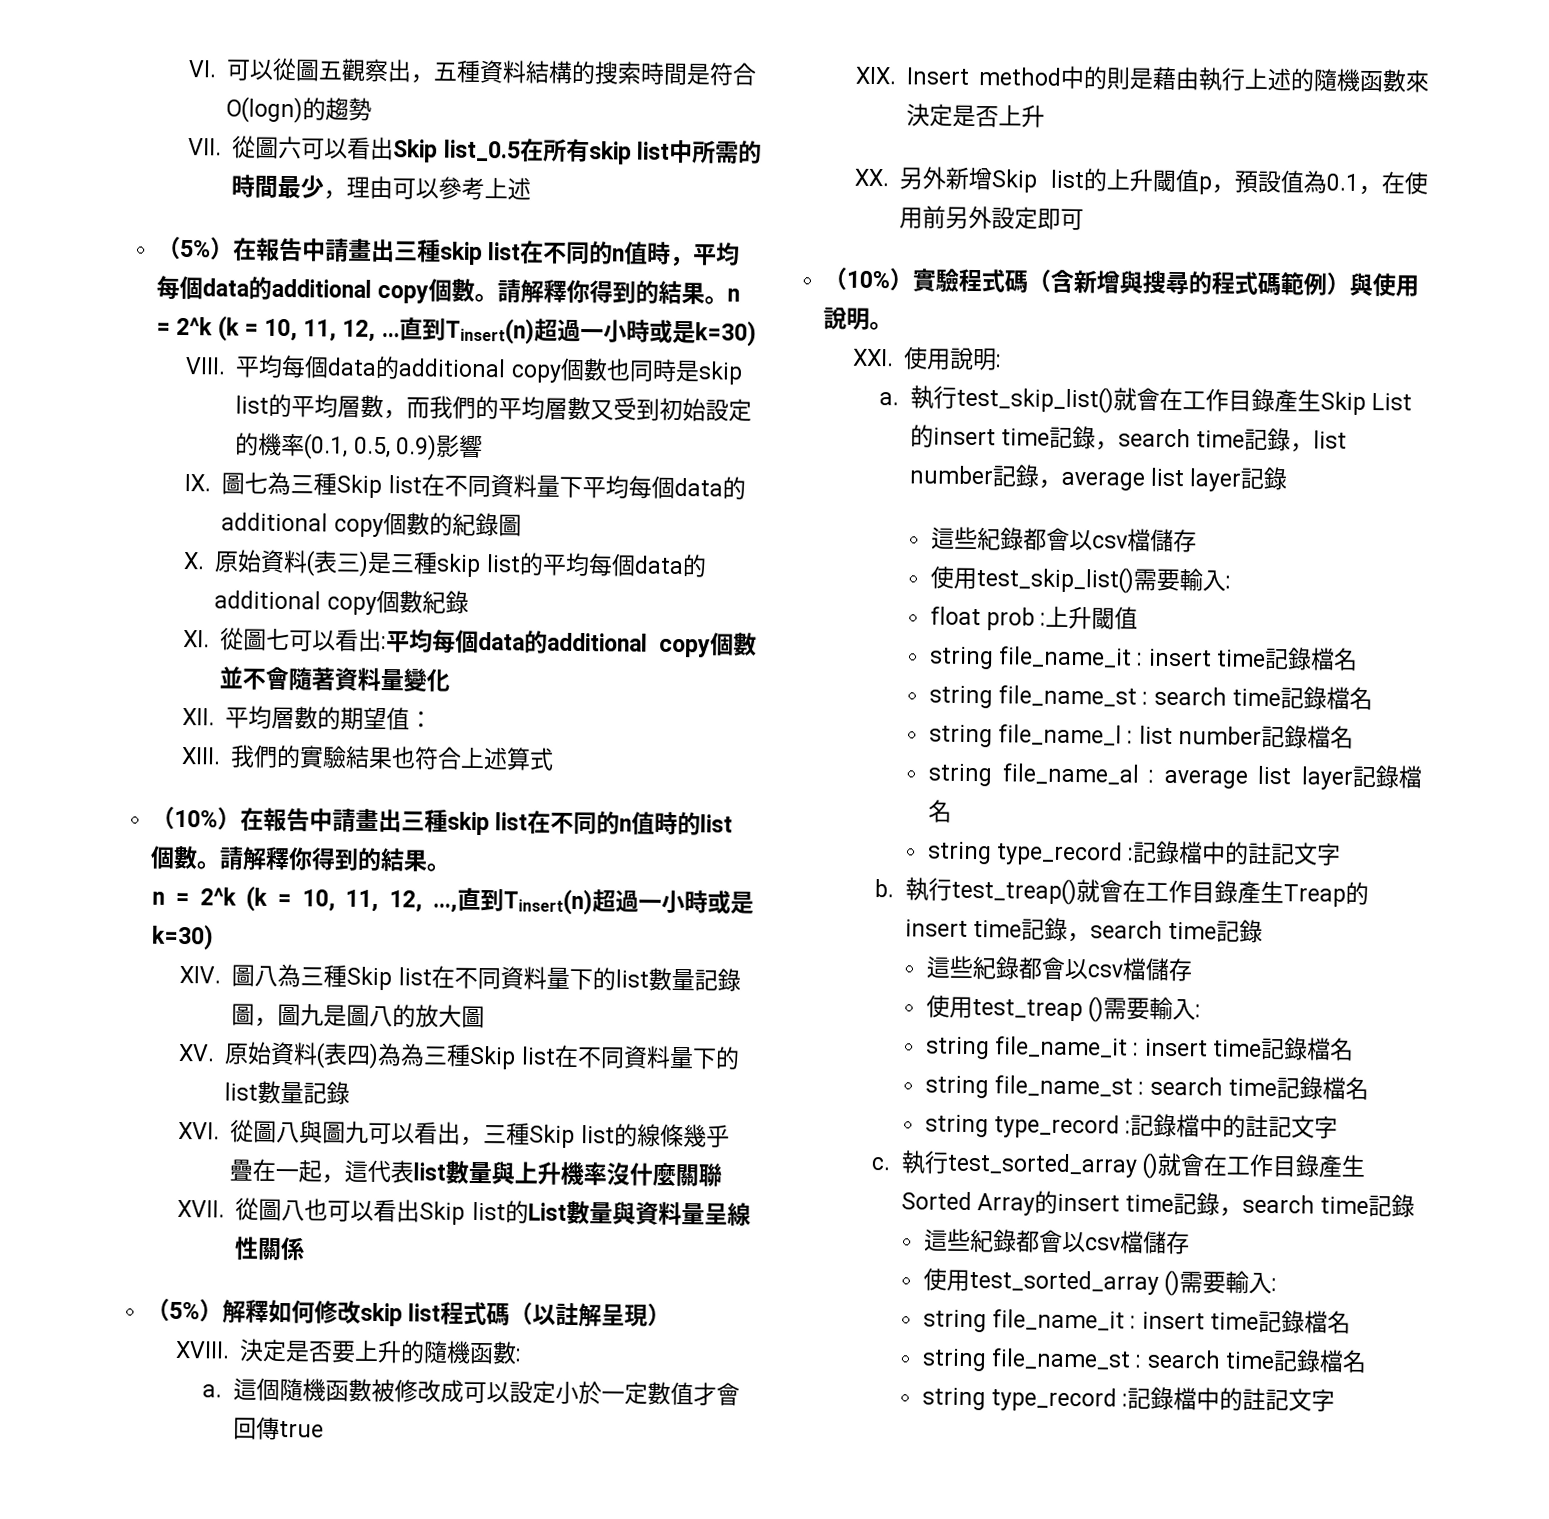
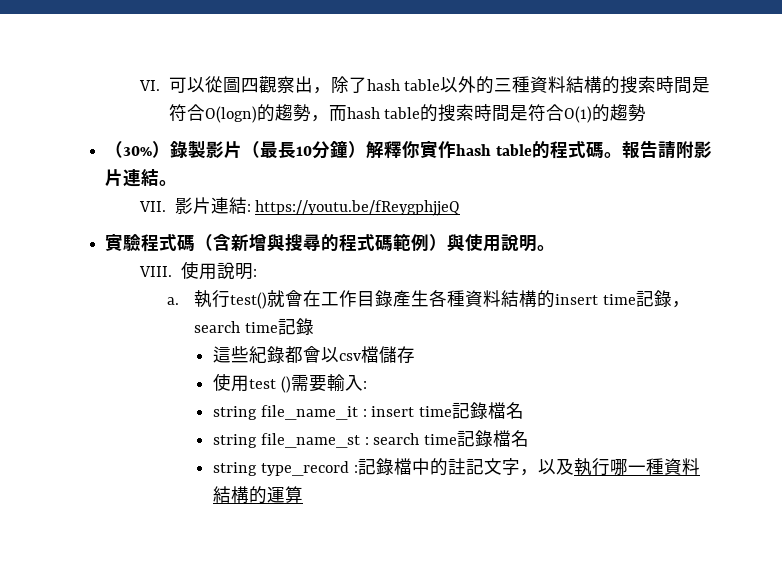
- VI.可以從圖五觀察出，五種資料結構的搜索時間是符合O(logn)的趨勢
- VII.從圖六可以看出Skip list_0.5在所有skip list中所需的時間最少，理由可以參考上述
- （5%）在報告中請畫出三種skip list在不同的n值時，平均每個data的additional copy個數。請解釋你得到的結果。n = 2^k (k = 10, 11, 12, …直到Tinsert(n)超過一小時或是k=30)
- VIII.平均每個data的additional copy個數也同時是skip list的平均層數，而我們的平均層數又受到初始設定的機率(0.1, 0.5, 0.9)影響
- IX.圖七為三種Skip list在不同資料量下平均每個data的additional copy個數的紀錄圖
- X.原始資料(表三)是三種skip list的平均每個data的additional copy個數紀錄
- XI.從圖七可以看出:平均每個data的additional copy個數並不會隨著資料量變化
- XII.平均層數的期望值：
- XIII.我們的實驗結果也符合上述算式
- （10%）在報告中請畫出三種skip list在不同的n值時的list個數。請解釋你得到的結果。
- n = 2^k (k = 10, 11, 12, …,直到Tinsert(n)超過一小時或是k=30)
- XIV.圖八為三種Skip list在不同資料量下的list數量記錄圖，圖九是圖八的放大圖
- XV.原始資料(表四)為為三種Skip list在不同資料量下的list數量記錄
- XVI.從圖八與圖九可以看出，三種Skip list的線條幾乎疊在一起，這代表list數量與上升機率沒什麼關聯
- XVII.從圖八也可以看出Skip list的List數量與資料量呈線性關係
- （5%）解釋如何修改skip list程式碼（以註解呈現）
- XVIII.決定是否要上升的隨機函數:
- a.這個隨機函數被修改成可以設定小於一定數值才會回傳true
- XIX. Insert method中的則是藉由執行上述的隨機函數來決定是否上升
- XX.另外新增Skip list的上升閾值p，預設值為0.1，在使用前另外設定即可
- （10%）實驗程式碼（含新增與搜尋的程式碼範例）與使用說明。
+ VI.可以從圖四觀察出，除了hash table以外的三種資料結構的搜索時間是符合O(logn)的趨勢，而hash table的搜索時間是符合O(1)的趨勢
+ （30%）錄製影片（最長10分鐘）解釋你實作hash table的程式碼。報告請附影片連結。
+ VII.影片連結: https://youtu.be/fReygphjjeQ
+ 實驗程式碼（含新增與搜尋的程式碼範例）與使用說明。
- XXI.使用說明:
+ VIII.使用說明:
- 執行test_skip_list()就會在工作目錄產生Skip List的insert time記錄，search time記錄，list number記錄，average list layer記錄
- 這些紀錄都會以csv檔儲存
- 使用test_skip_list()需要輸入:
- float prob :上升閾值
- string file_name_it : insert time記錄檔名
- string file_name_st : search time記錄檔名
- string file_name_l : list number記錄檔名
- string file_name_al : average list layer記錄檔名
- string type_record :記錄檔中的註記文字
- b.執行test_treap()就會在工作目錄產生Treap的insert time記錄，search time記錄
+ 執行test()就會在工作目錄產生各種資料結構的insert time記錄，search time記錄
- 使用test_treap ()需要輸入:
+ 使用test ()需要輸入:
  string file_name_it : insert time記錄檔名
  string file_name_st : search time記錄檔名
- string type_record :記錄檔中的註記文字
- c.執行test_sorted_array ()就會在工作目錄產生Sorted Array的insert time記錄，search time記錄
- 這些紀錄都會以csv檔儲存
- 使用test_sorted_array ()需要輸入:
- string file_name_it : insert time記錄檔名
- string file_name_st : search time記錄檔名
- string type_record :記錄檔中的註記文字
+ string type_record :記錄檔中的註記文字，以及執行哪一種資料結構的運算

